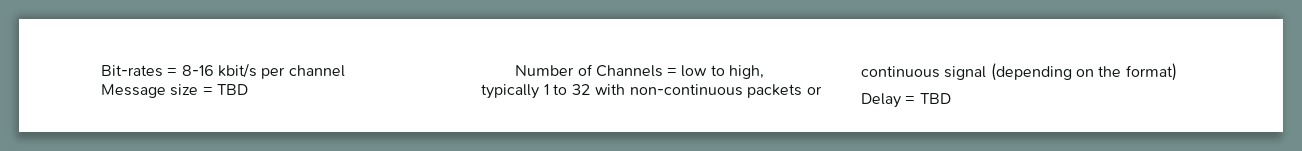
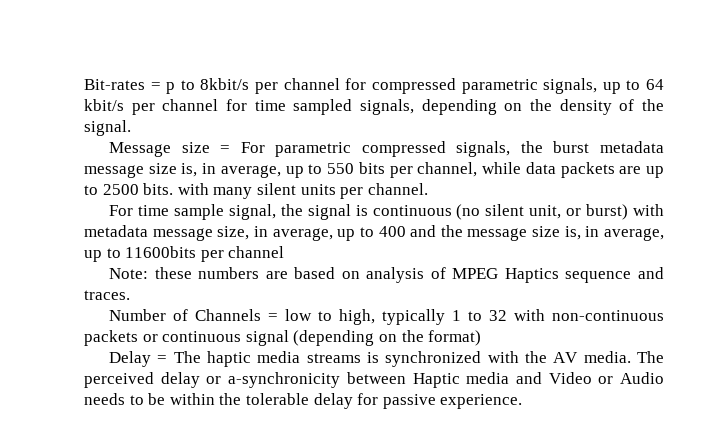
- Bit-rates = 8-16 kbit/s per channel
- Message size = TBD
+ Bit-rates = p to 8kbit/s per channel for compressed parametric signals, up to 64 kbit/s per channel for time sampled signals, depending on the density of the signal.
+ Message size = For parametric compressed signals, the burst metadata message size is, in average, up to 550 bits per channel, while data packets are up to 2500 bits. with many silent units per channel.
+ For time sample signal, the signal is continuous (no silent unit, or burst) with metadata message size, in average, up to 400 and the message size is, in average, up to 11600bits per channel
+ Note: these numbers are based on analysis of MPEG Haptics sequence and traces.
- Delay = TBD
+ Delay = The haptic media streams is synchronized with the AV media. The perceived delay or a-synchronicity between Haptic media and Video or Audio needs to be within the tolerable delay for passive experience.

